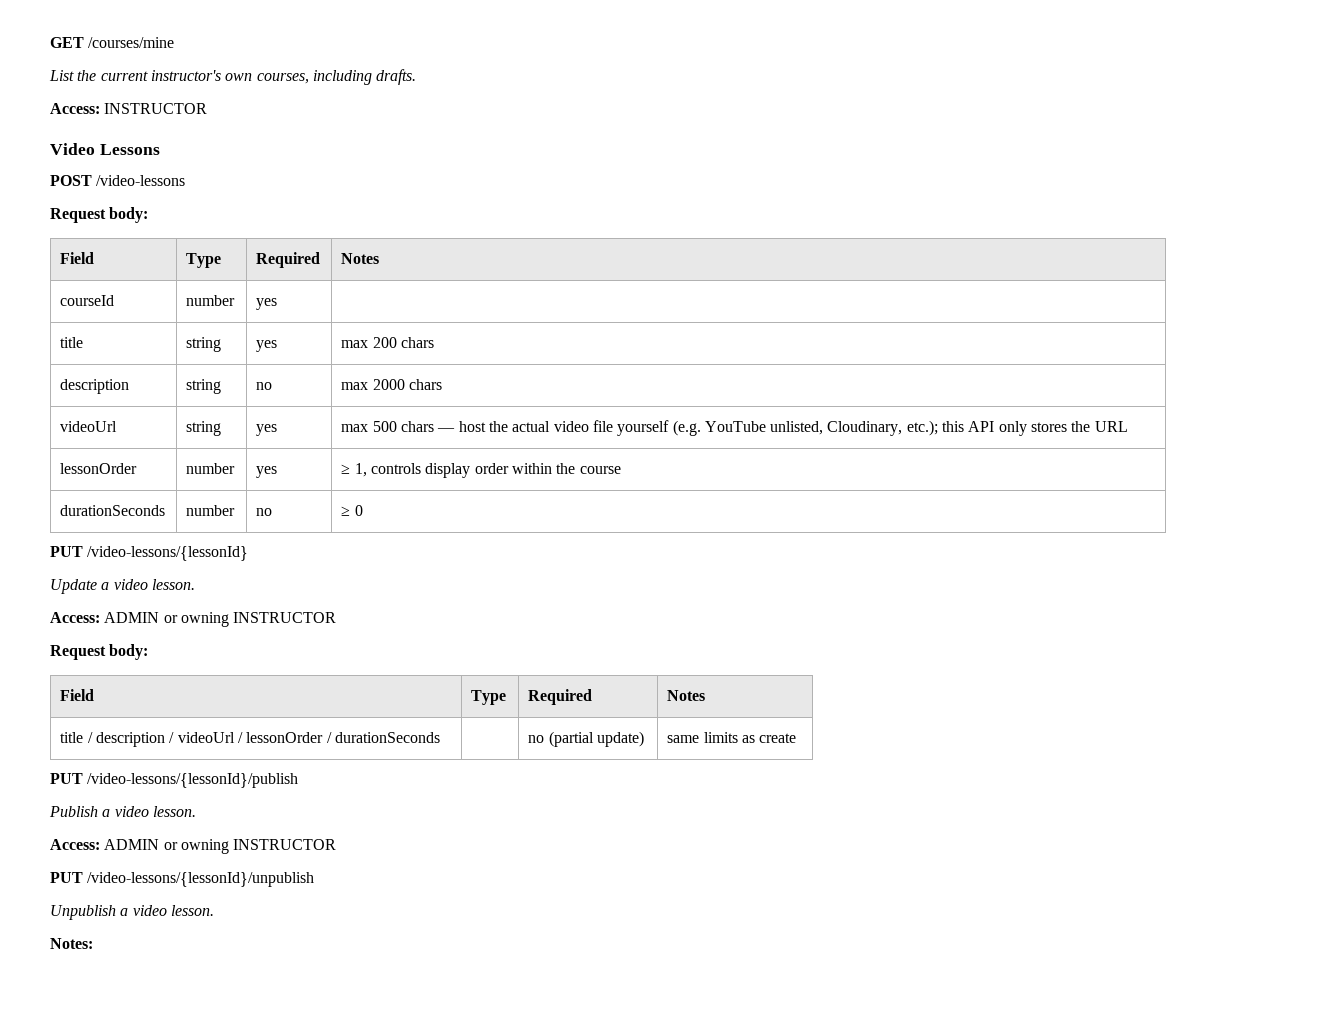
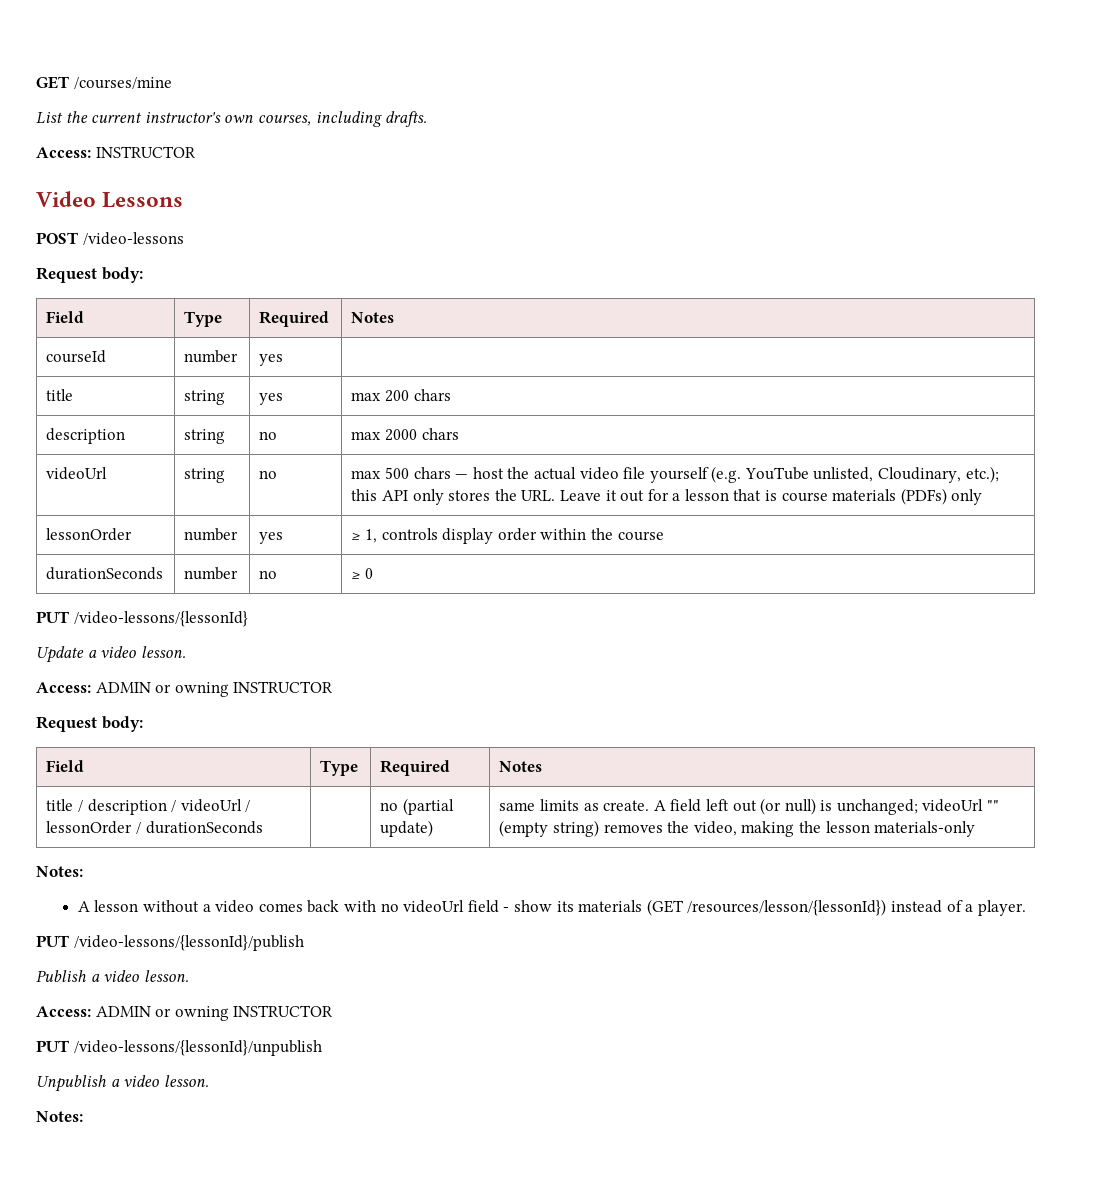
- videoUrl | string | yes | max 500 chars — host the actual video file yourself (e.g. YouTube unlisted, Cloudinary, etc.); this API only stores the URL
+ videoUrl | string | no | max 500 chars — host the actual video file yourself (e.g. YouTube unlisted, Cloudinary, etc.); this API only stores the URL. Leave it out for a lesson that is course materials (PDFs) only
- title / description / videoUrl / lessonOrder / durationSeconds | | no (partial update) | same limits as create
+ title / description / videoUrl / lessonOrder / durationSeconds | | no (partial update) | same limits as create. A field left out (or null) is unchanged; videoUrl "" (empty string) removes the video, making the lesson materials-only
+ Notes:
+ A lesson without a video comes back with no videoUrl field - show its materials (GET /resources/lesson/{lessonId}) instead of a player.

